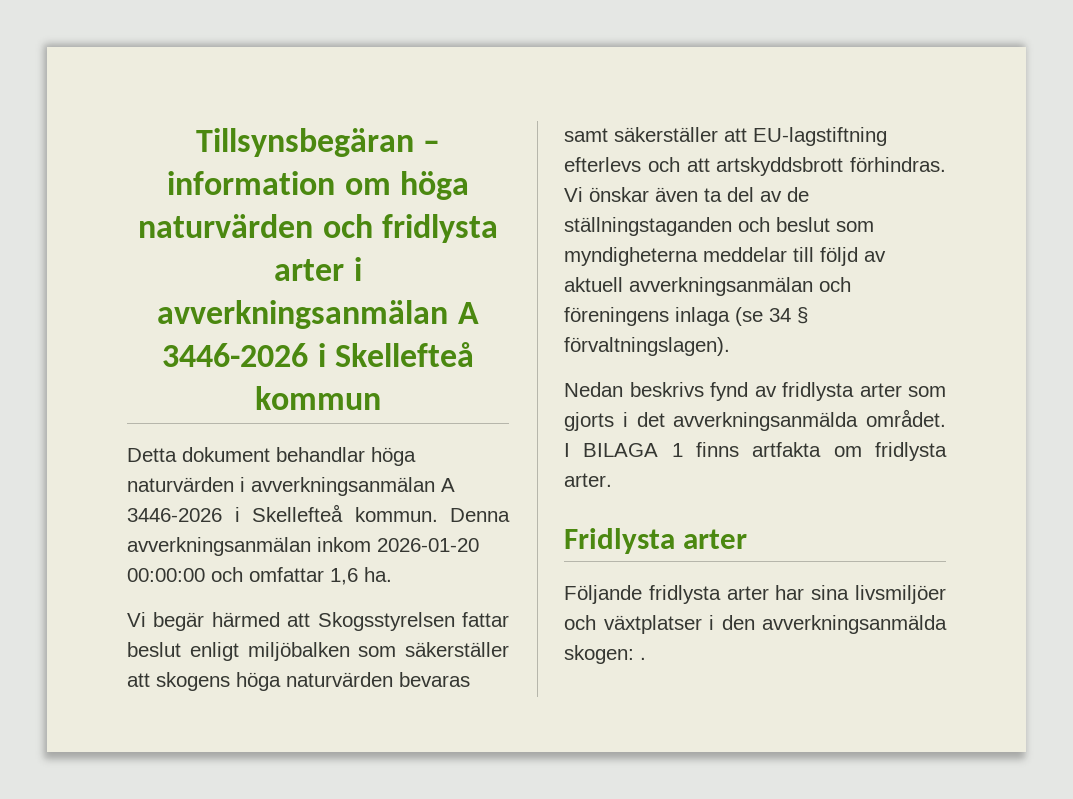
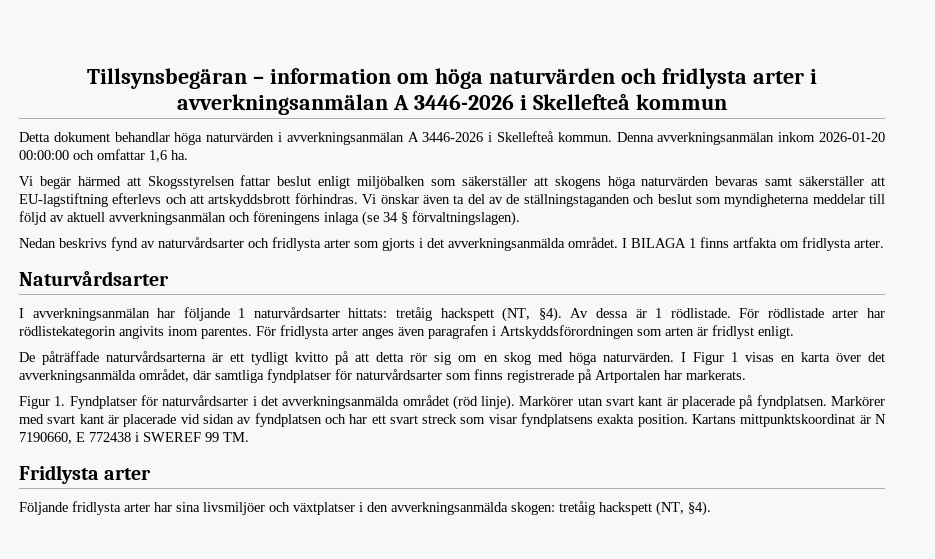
- Nedan beskrivs fynd av fridlysta arter som gjorts i det avverkningsanmälda området.
+ Nedan beskrivs fynd av naturvårdsarter och fridlysta arter som gjorts i det avverkningsanmälda området.
+ Naturvårdsarter
+ I avverkningsanmälan har följande 1 naturvårdsarter hittats: tretåig hackspett (NT, §4). Av dessa är 1 rödlistade. För rödlistade arter har rödlistekategorin angivits inom parentes. För fridlysta arter anges även paragrafen i Artskyddsförordningen som arten är fridlyst enligt.
+ De påträffade naturvårdsarterna är ett tydligt kvitto på att detta rör sig om en skog med höga naturvärden. I Figur 1 visas en karta över det avverkningsanmälda området, där samtliga fyndplatser för naturvårdsarter som finns registrerade på Artportalen har markerats.
+ Figur 1. Fyndplatser för naturvårdsarter i det avverkningsanmälda området (röd linje). Markörer utan svart kant är placerade på fyndplatsen. Markörer med svart kant är placerade vid sidan av fyndplatsen och har ett svart streck som visar fyndplatsens exakta position. Kartans mittpunktskoordinat är N 7190660, E 772438 i SWEREF 99 TM.
- Följande fridlysta arter har sina livsmiljöer och växtplatser i den avverkningsanmälda skogen: .
+ Följande fridlysta arter har sina livsmiljöer och växtplatser i den avverkningsanmälda skogen: tretåig hackspett (NT, §4).

